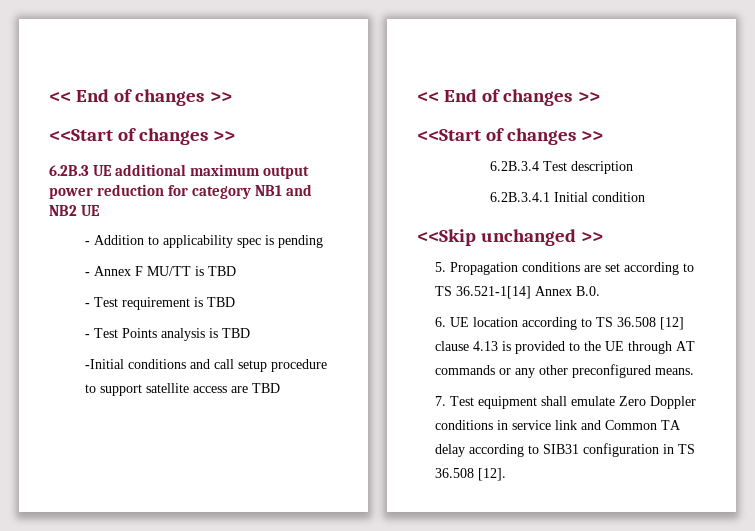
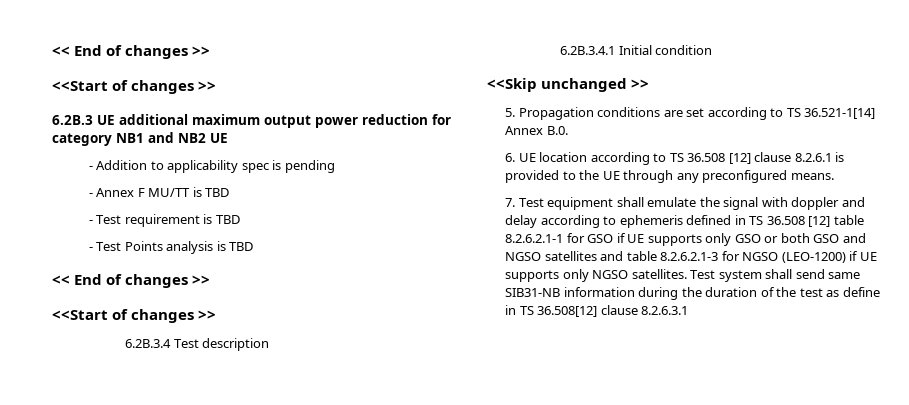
- -Initial conditions and call setup procedure to support satellite access are TBD
- 6. UE location according to TS 36.508 [12] clause 4.13 is provided to the UE through AT commands or any other preconfigured means.
+ 6. UE location according to TS 36.508 [12] clause 8.2.6.1 is provided to the UE through any preconfigured means.
- 7. Test equipment shall emulate Zero Doppler conditions in service link and Common TA delay according to SIB31 configuration in TS 36.508 [12].
+ 7. Test equipment shall emulate the signal with doppler and delay according to ephemeris defined in TS 36.508 [12] table 8.2.6.2.1-1 for GSO if UE supports only GSO or both GSO and NGSO satellites and table 8.2.6.2.1-3 for NGSO (LEO-1200) if UE supports only NGSO satellites. Test system shall send same SIB31-NB information during the duration of the test as define in TS 36.508[12] clause 8.2.6.3.1

